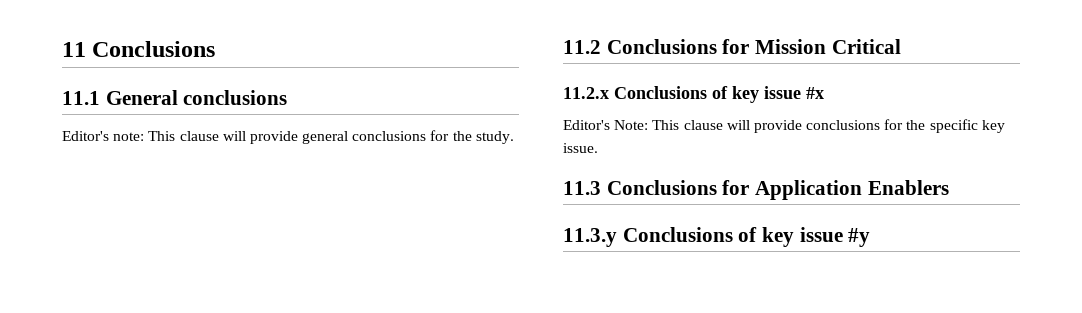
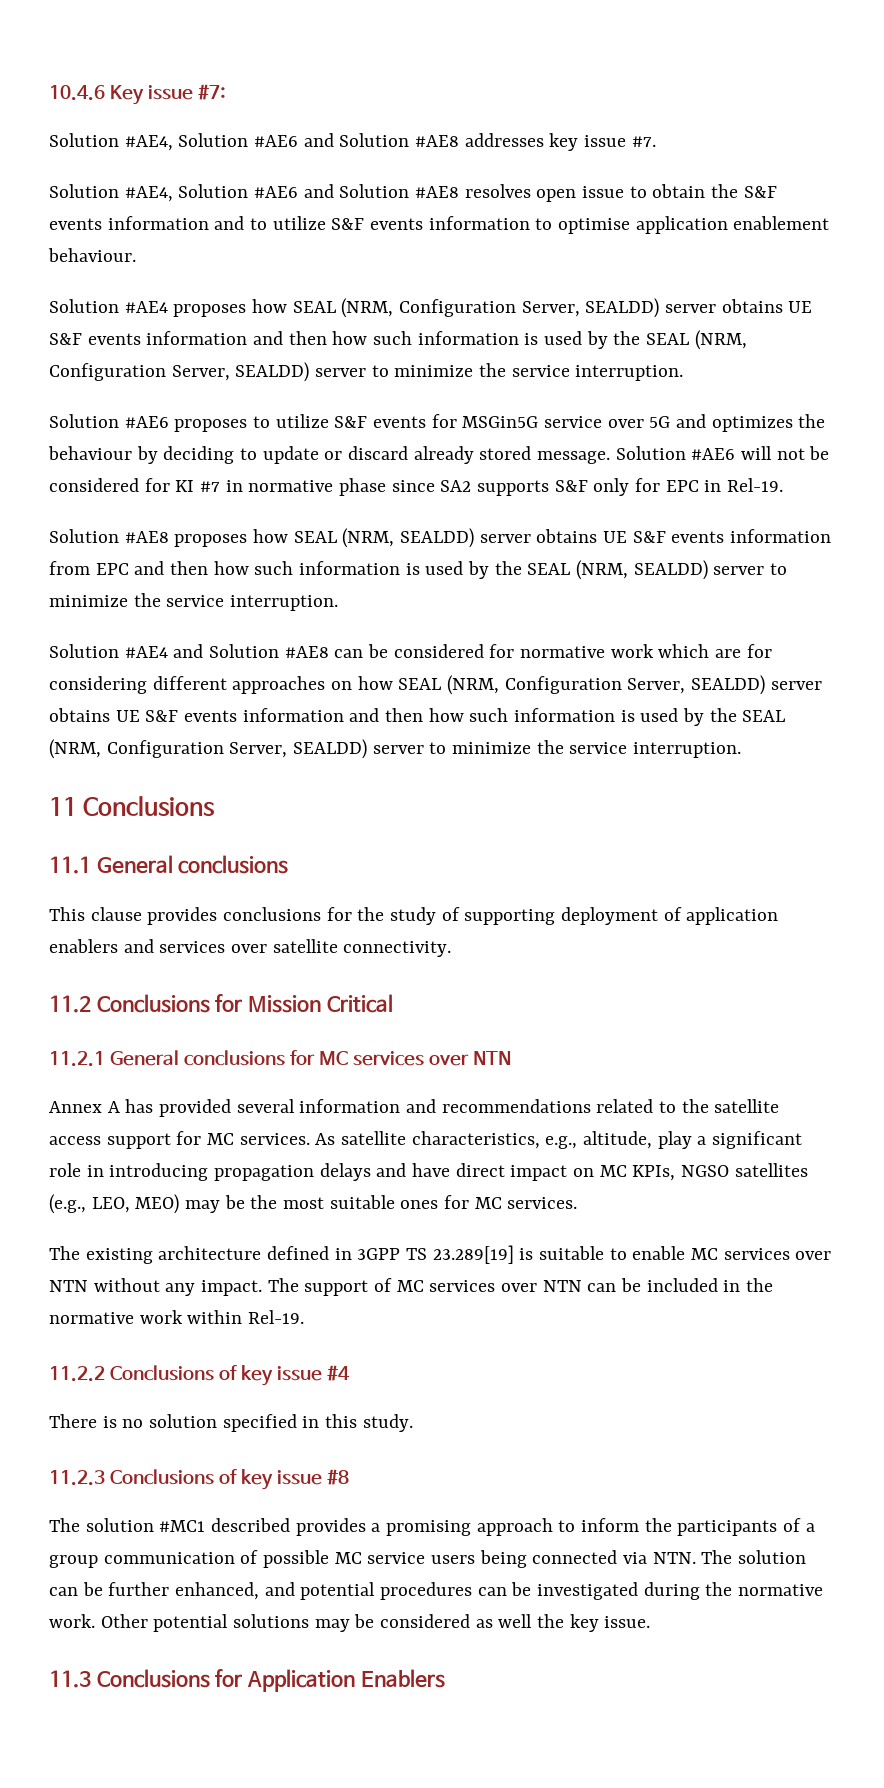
+ 10.4.6 Key issue #7:
+ Solution #AE4, Solution #AE6 and Solution #AE8 addresses key issue #7.
+ Solution #AE4, Solution #AE6 and Solution #AE8 resolves open issue to obtain the S&F events information and to utilize S&F events information to optimise application enablement behaviour.
+ Solution #AE4 proposes how SEAL (NRM, Configuration Server, SEALDD) server obtains UE S&F events information and then how such information is used by the SEAL (NRM, Configuration Server, SEALDD) server to minimize the service interruption.
+ Solution #AE6 proposes to utilize S&F events for MSGin5G service over 5G and optimizes the behaviour by deciding to update or discard already stored message. Solution #AE6 will not be considered for KI #7 in normative phase since SA2 supports S&F only for EPC in Rel-19.
+ Solution #AE8 proposes how SEAL (NRM, SEALDD) server obtains UE S&F events information from EPC and then how such information is used by the SEAL (NRM, SEALDD) server to minimize the service interruption.
+ Solution #AE4 and Solution #AE8 can be considered for normative work which are for considering different approaches on how SEAL (NRM, Configuration Server, SEALDD) server obtains UE S&F events information and then how such information is used by the SEAL (NRM, Configuration Server, SEALDD) server to minimize the service interruption.
- Editor's note: This clause will provide general conclusions for the study.
+ This clause provides conclusions for the study of supporting deployment of application enablers and services over satellite connectivity.
- 11.2.x Conclusions of key issue #x
- Editor's Note: This clause will provide conclusions for the specific key issue.
+ 11.2.1 General conclusions for MC services over NTN
+ Annex A has provided several information and recommendations related to the satellite access support for MC services. As satellite characteristics, e.g., altitude, play a significant role in introducing propagation delays and have direct impact on MC KPIs, NGSO satellites (e.g., LEO, MEO) may be the most suitable ones for MC services.
+ The existing architecture defined in 3GPP TS 23.289[19] is suitable to enable MC services over NTN without any impact. The support of MC services over NTN can be included in the normative work within Rel-19.
+ 11.2.2 Conclusions of key issue #4
+ There is no solution specified in this study.
+ 11.2.3 Conclusions of key issue #8
+ The solution #MC1 described provides a promising approach to inform the participants of a group communication of possible MC service users being connected via NTN. The solution can be further enhanced, and potential procedures can be investigated during the normative work. Other potential solutions may be considered as well the key issue.
- 11.3.y Conclusions of key issue #y

